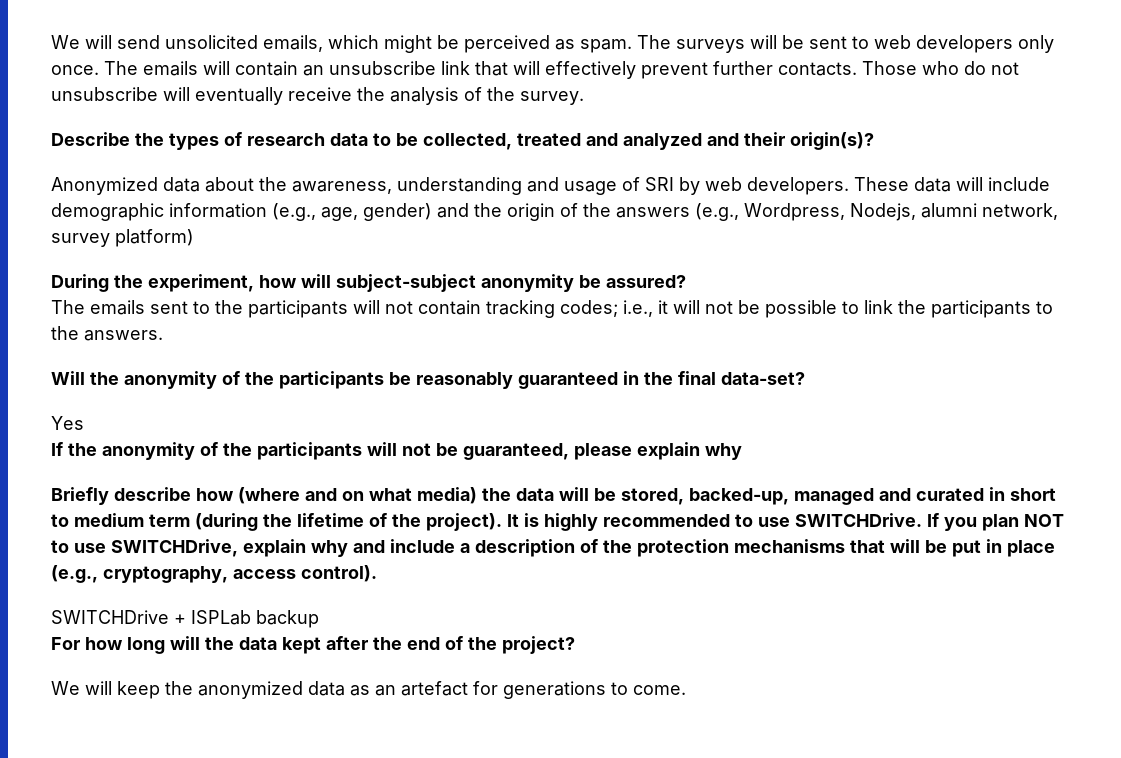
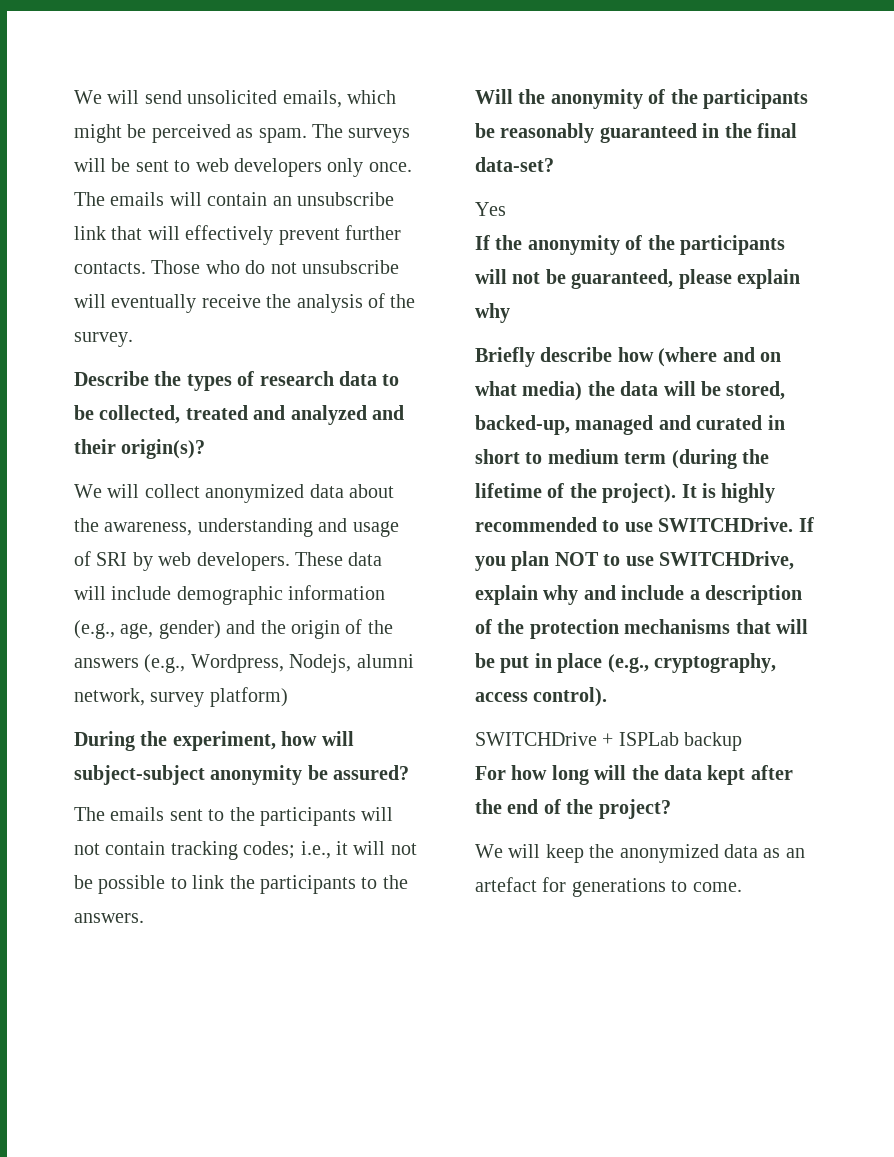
- Anonymized data about the awareness, understanding and usage of SRI by web developers.
+ We will collect anonymized data about the awareness, understanding and usage of SRI by web developers.

